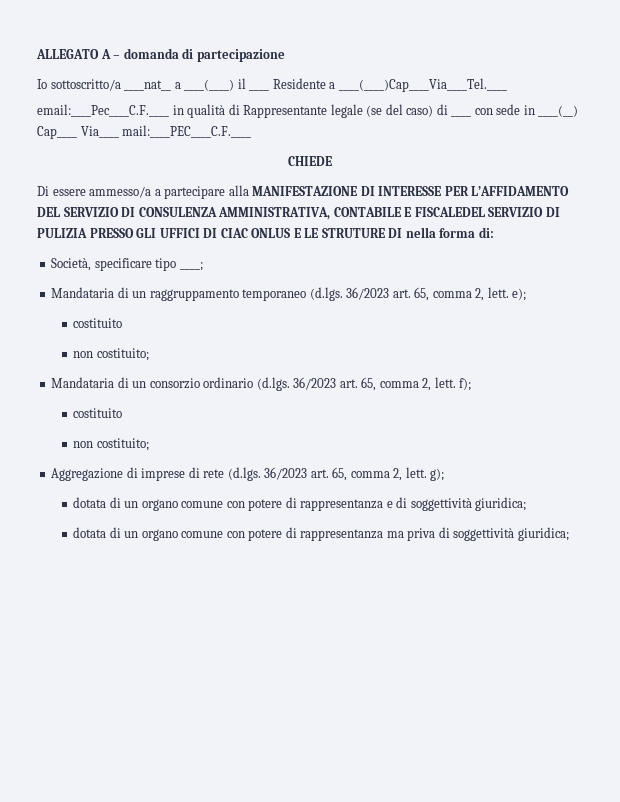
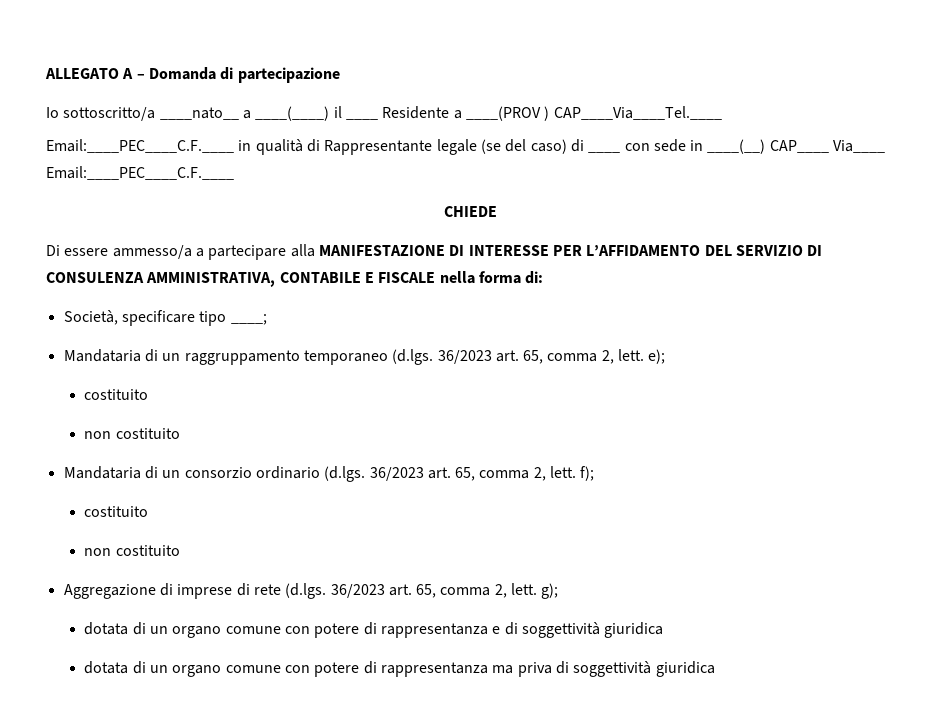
- ALLEGATO A – domanda di partecipazione
+ ALLEGATO A – Domanda di partecipazione
- Io sottoscritto/a ____nat__ a ____(____) il ____ Residente a ____(____)Cap____Via____Tel.____
- email:____Pec____C.F.____ in qualità di Rappresentante legale (se del caso) di ____ con sede in ____(__) Cap____ Via____ mail:____PEC____C.F.____
+ Io sottoscritto/a ____nato__ a ____(____) il ____ Residente a ____(PROV ) CAP____Via____Tel.____
+ Email:____PEC____C.F.____ in qualità di Rappresentante legale (se del caso) di ____ con sede in ____(__) CAP____ Via____ Email:____PEC____C.F.____
- Di essere ammesso/a a partecipare alla MANIFESTAZIONE DI INTERESSE PER L’AFFIDAMENTO DEL SERVIZIO DI CONSULENZA AMMINISTRATIVA, CONTABILE E FISCALEDEL SERVIZIO DI PULIZIA PRESSO GLI UFFICI DI CIAC ONLUS E LE STRUTURE DI nella forma di:
+ Di essere ammesso/a a partecipare alla MANIFESTAZIONE DI INTERESSE PER L’AFFIDAMENTO DEL SERVIZIO DI CONSULENZA AMMINISTRATIVA, CONTABILE E FISCALE nella forma di:
  Mandataria di un raggruppamento temporaneo (d.lgs. 36/2023 art. 65, comma 2, lett. e);
  costituito
- non costituito;
+ non costituito
  Mandataria di un consorzio ordinario (d.lgs. 36/2023 art. 65, comma 2, lett. f);
  costituito
- non costituito;
+ non costituito
- dotata di un organo comune con potere di rappresentanza e di soggettività giuridica;
+ dotata di un organo comune con potere di rappresentanza e di soggettività giuridica
- dotata di un organo comune con potere di rappresentanza ma priva di soggettività giuridica;
+ dotata di un organo comune con potere di rappresentanza ma priva di soggettività giuridica

